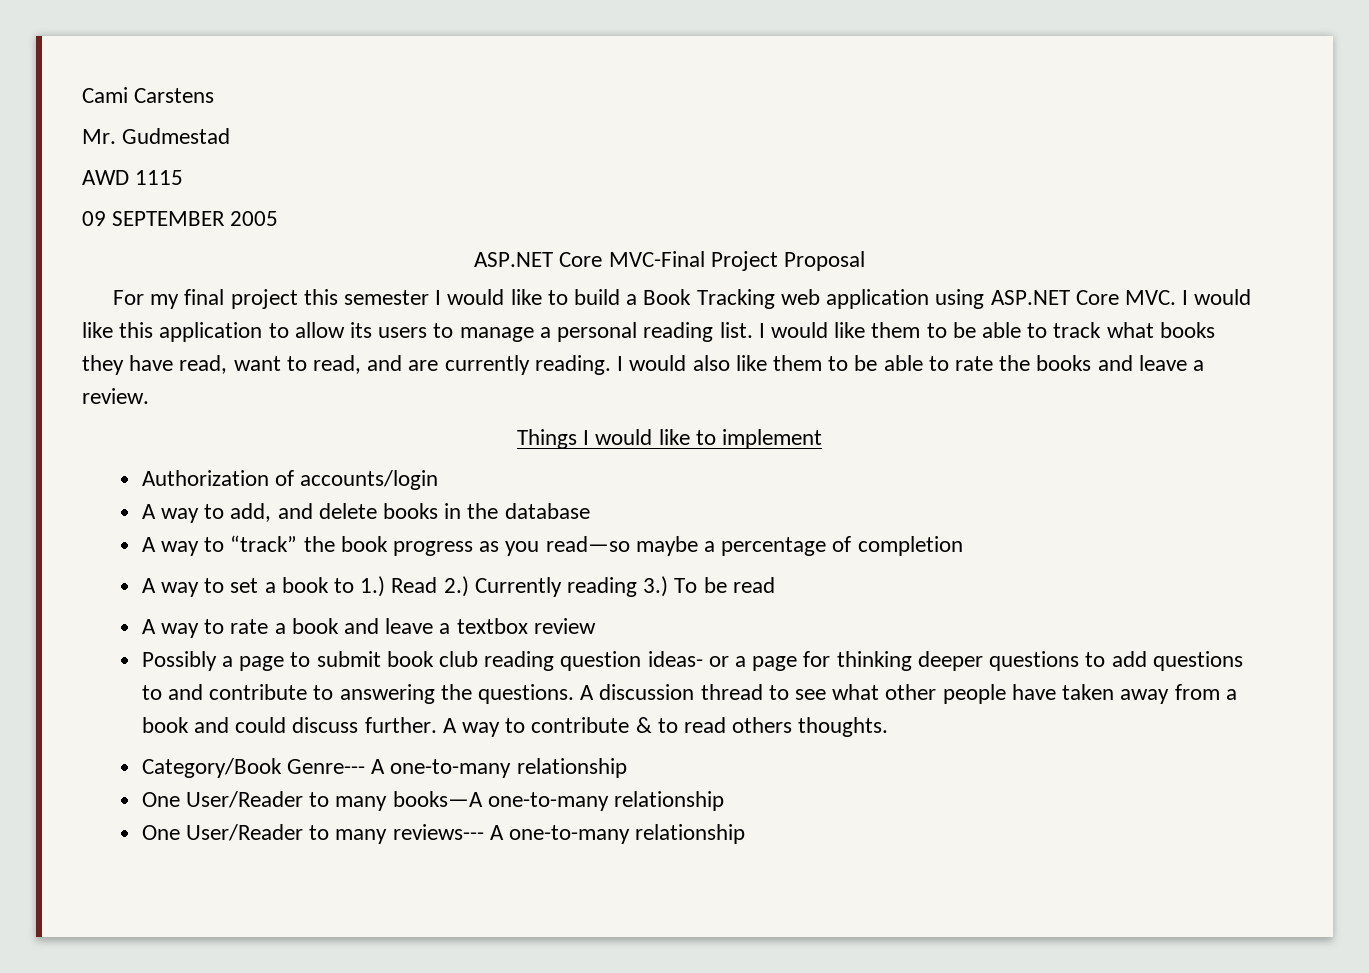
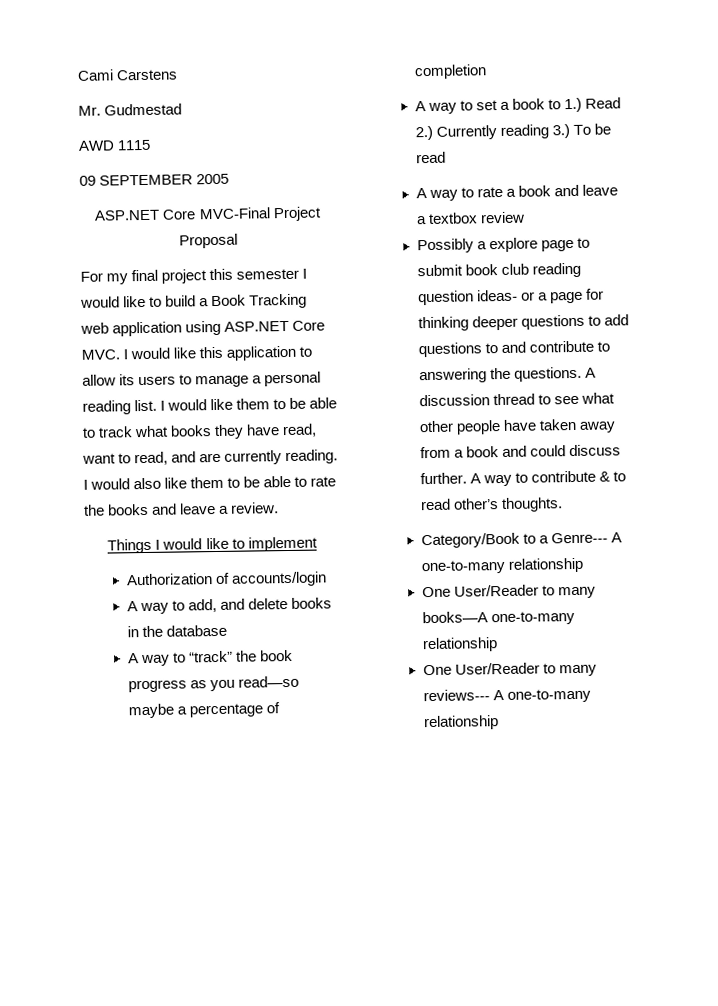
- Possibly a page to submit book club reading question ideas- or a page for thinking deeper questions to add questions to and contribute to answering the questions.
+ Possibly a explore page to submit book club reading question ideas- or a page for thinking deeper questions to add questions to and contribute to answering the questions.
- A way to contribute & to read others thoughts.
+ A way to contribute & to read other’s thoughts.
- Category/Book Genre--- A one-to-many relationship
+ Category/Book to a Genre--- A one-to-many relationship

